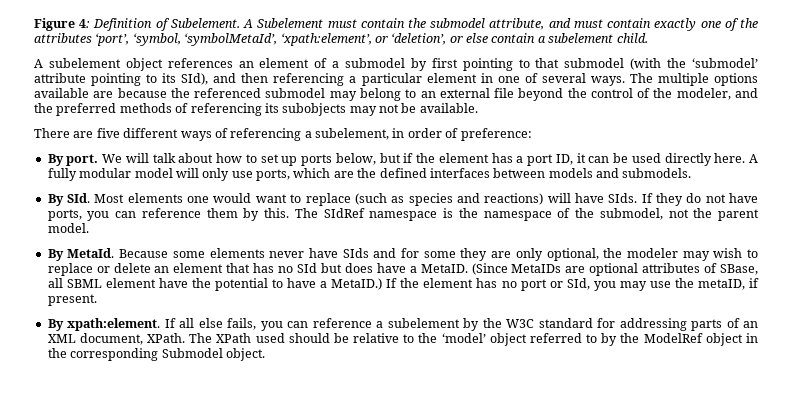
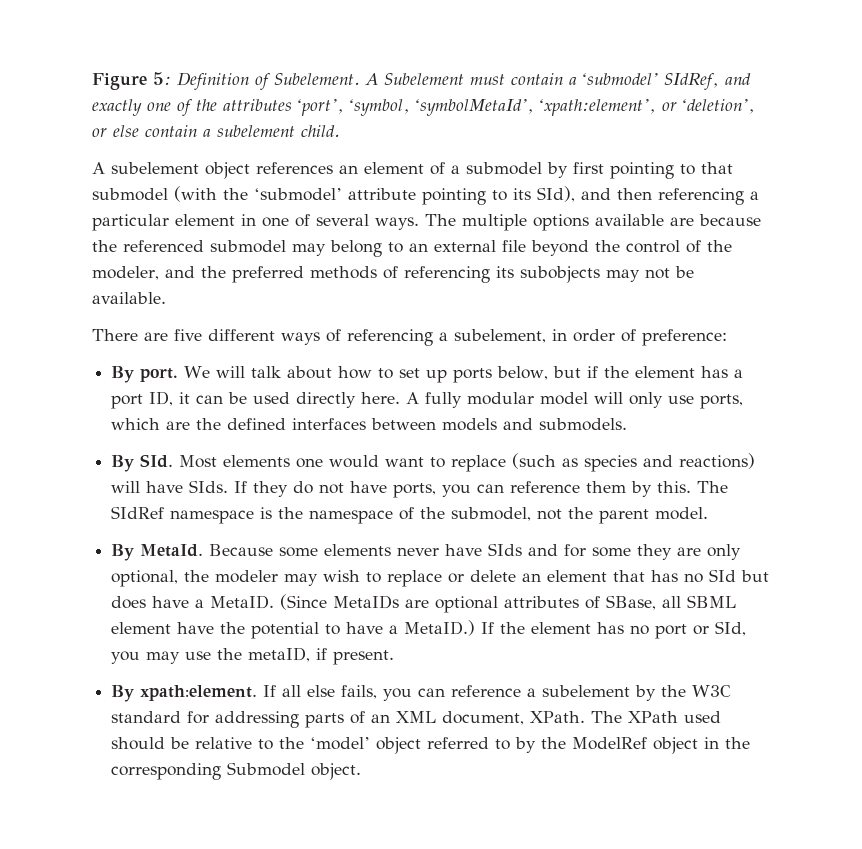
- Figure 4: Definition of Subelement.
+ Figure 5: Definition of Subelement.
- A Subelement must contain the submodel attribute, and must contain exactly one of the attributes ‘port’, ‘symbol, ‘symbolMetaId’, ‘xpath:element’, or ‘deletion’, or else contain a subelement child.
+ A Subelement must contain a ‘submodel’ SIdRef, and exactly one of the attributes ‘port’, ‘symbol, ‘symbolMetaId’, ‘xpath:element’, or ‘deletion’, or else contain a subelement child.

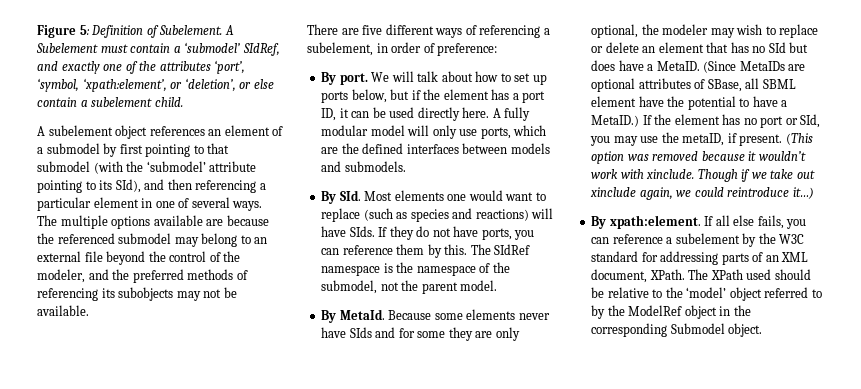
- A Subelement must contain a ‘submodel’ SIdRef, and exactly one of the attributes ‘port’, ‘symbol, ‘symbolMetaId’, ‘xpath:element’, or ‘deletion’, or else contain a subelement child.
+ A Subelement must contain a ‘submodel’ SIdRef, and exactly one of the attributes ‘port’, ‘symbol, ‘xpath:element’, or ‘deletion’, or else contain a subelement child.
+ (This option was removed because it wouldn’t work with xinclude. Though if we take out xinclude again, we could reintroduce it…)

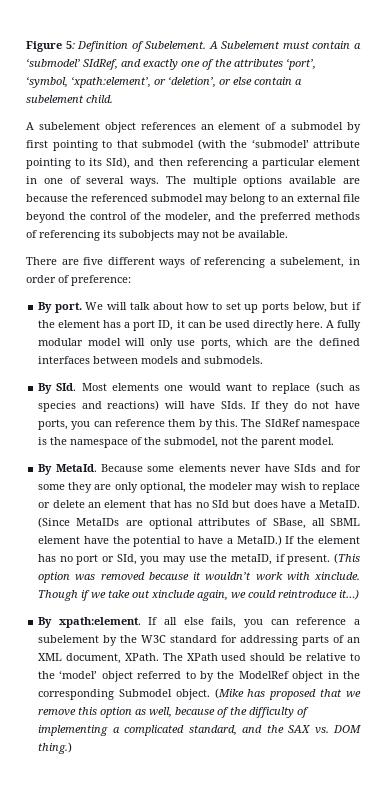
+ (Mike has proposed that we remove this option as well, because of the difficulty of implementing a complicated standard, and the SAX vs. DOM thing.)

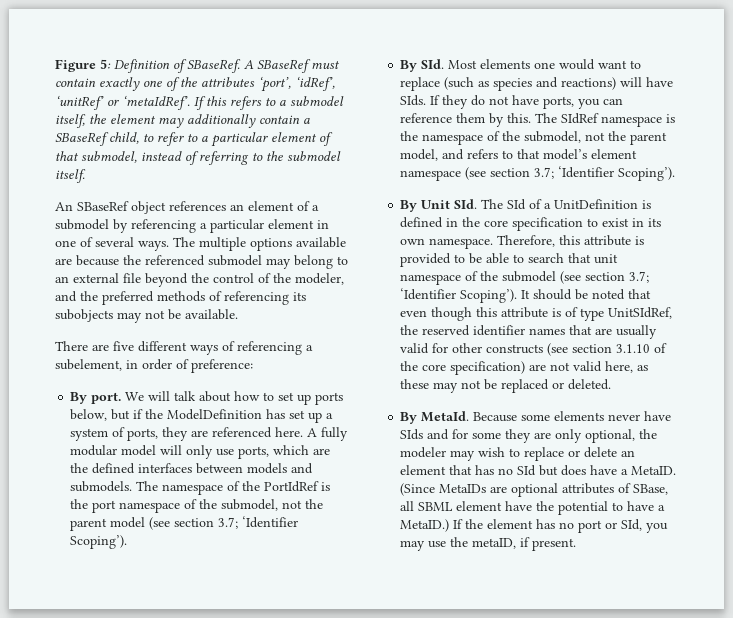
- Figure 5: Definition of Subelement. A Subelement must contain a ‘submodel’ SIdRef, and exactly one of the attributes ‘port’, ‘symbol, ‘xpath:element’, or ‘deletion’, or else contain a subelement child.
- A subelement object references an element of a submodel by first pointing to that submodel (with the ‘submodel’ attribute pointing to its SId), and then referencing a particular element in one of several ways.
+ Figure 5: Definition of SBaseRef. A SBaseRef must contain exactly one of the attributes ‘port’, ‘idRef’, ‘unitRef’ or ‘metaIdRef’. If this refers to a submodel itself, the element may additionally contain a SBaseRef child, to refer to a particular element of that submodel, instead of referring to the submodel itself.
+ An SBaseRef object references an element of a submodel by referencing a particular element in one of several ways.
- We will talk about how to set up ports below, but if the element has a port ID, it can be used directly here.
+ We will talk about how to set up ports below, but if the ModelDefinition has set up a system of ports, they are referenced here.
+ The namespace of the PortIdRef is the port namespace of the submodel, not the parent model (see section 3.7; ‘Identifier Scoping’).
- The SIdRef namespace is the namespace of the submodel, not the parent model.
+ The SIdRef namespace is the namespace of the submodel, not the parent model, and refers to that model’s element namespace (see section 3.7; ‘Identifier Scoping’).
+ By Unit SId. The SId of a UnitDefinition is defined in the core specification to exist in its own namespace. Therefore, this attribute is provided to be able to search that unit namespace of the submodel (see section 3.7; ‘Identifier Scoping’). It should be noted that even though this attribute is of type UnitSIdRef, the reserved identifier names that are usually valid for other constructs (see section 3.1.10 of the core specification) are not valid here, as these may not be replaced or deleted.
- (This option was removed because it wouldn’t work with xinclude. Though if we take out xinclude again, we could reintroduce it…)
- By xpath:element. If all else fails, you can reference a subelement by the W3C standard for addressing parts of an XML document, XPath. The XPath used should be relative to the ‘model’ object referred to by the ModelRef object in the corresponding Submodel object. (Mike has proposed that we remove this option as well, because of the difficulty of implementing a complicated standard, and the SAX vs. DOM thing.)

